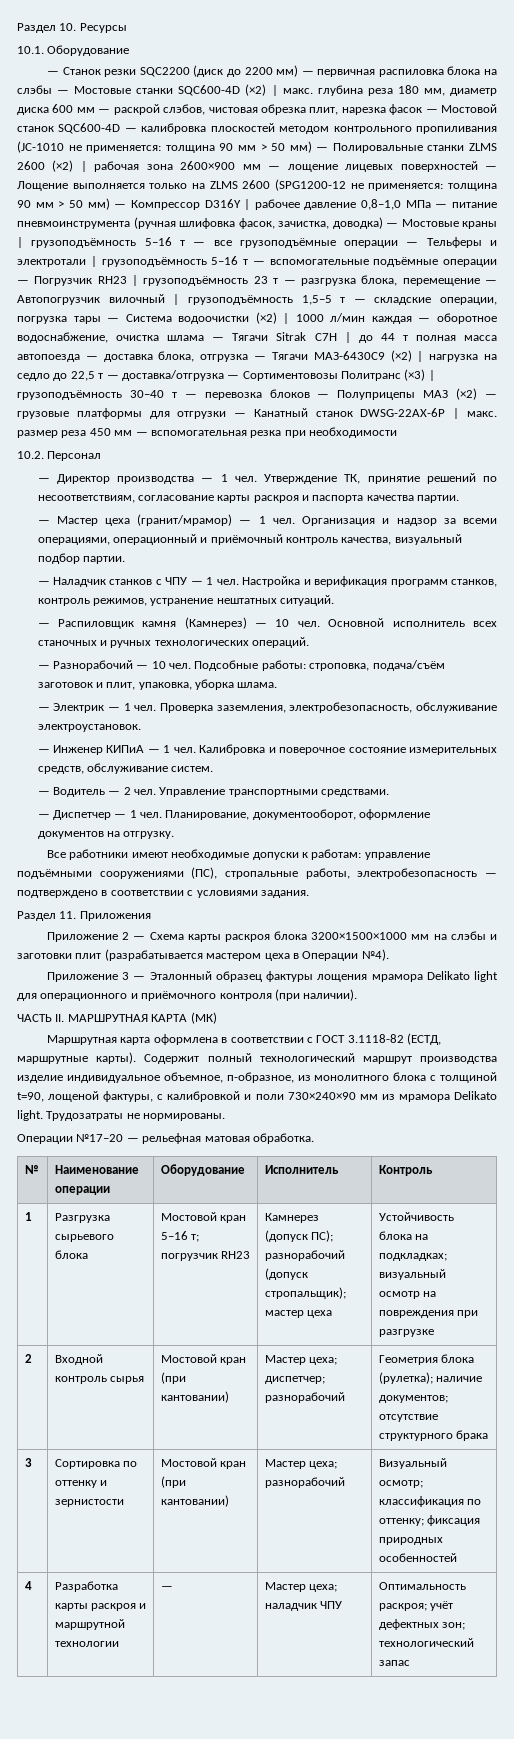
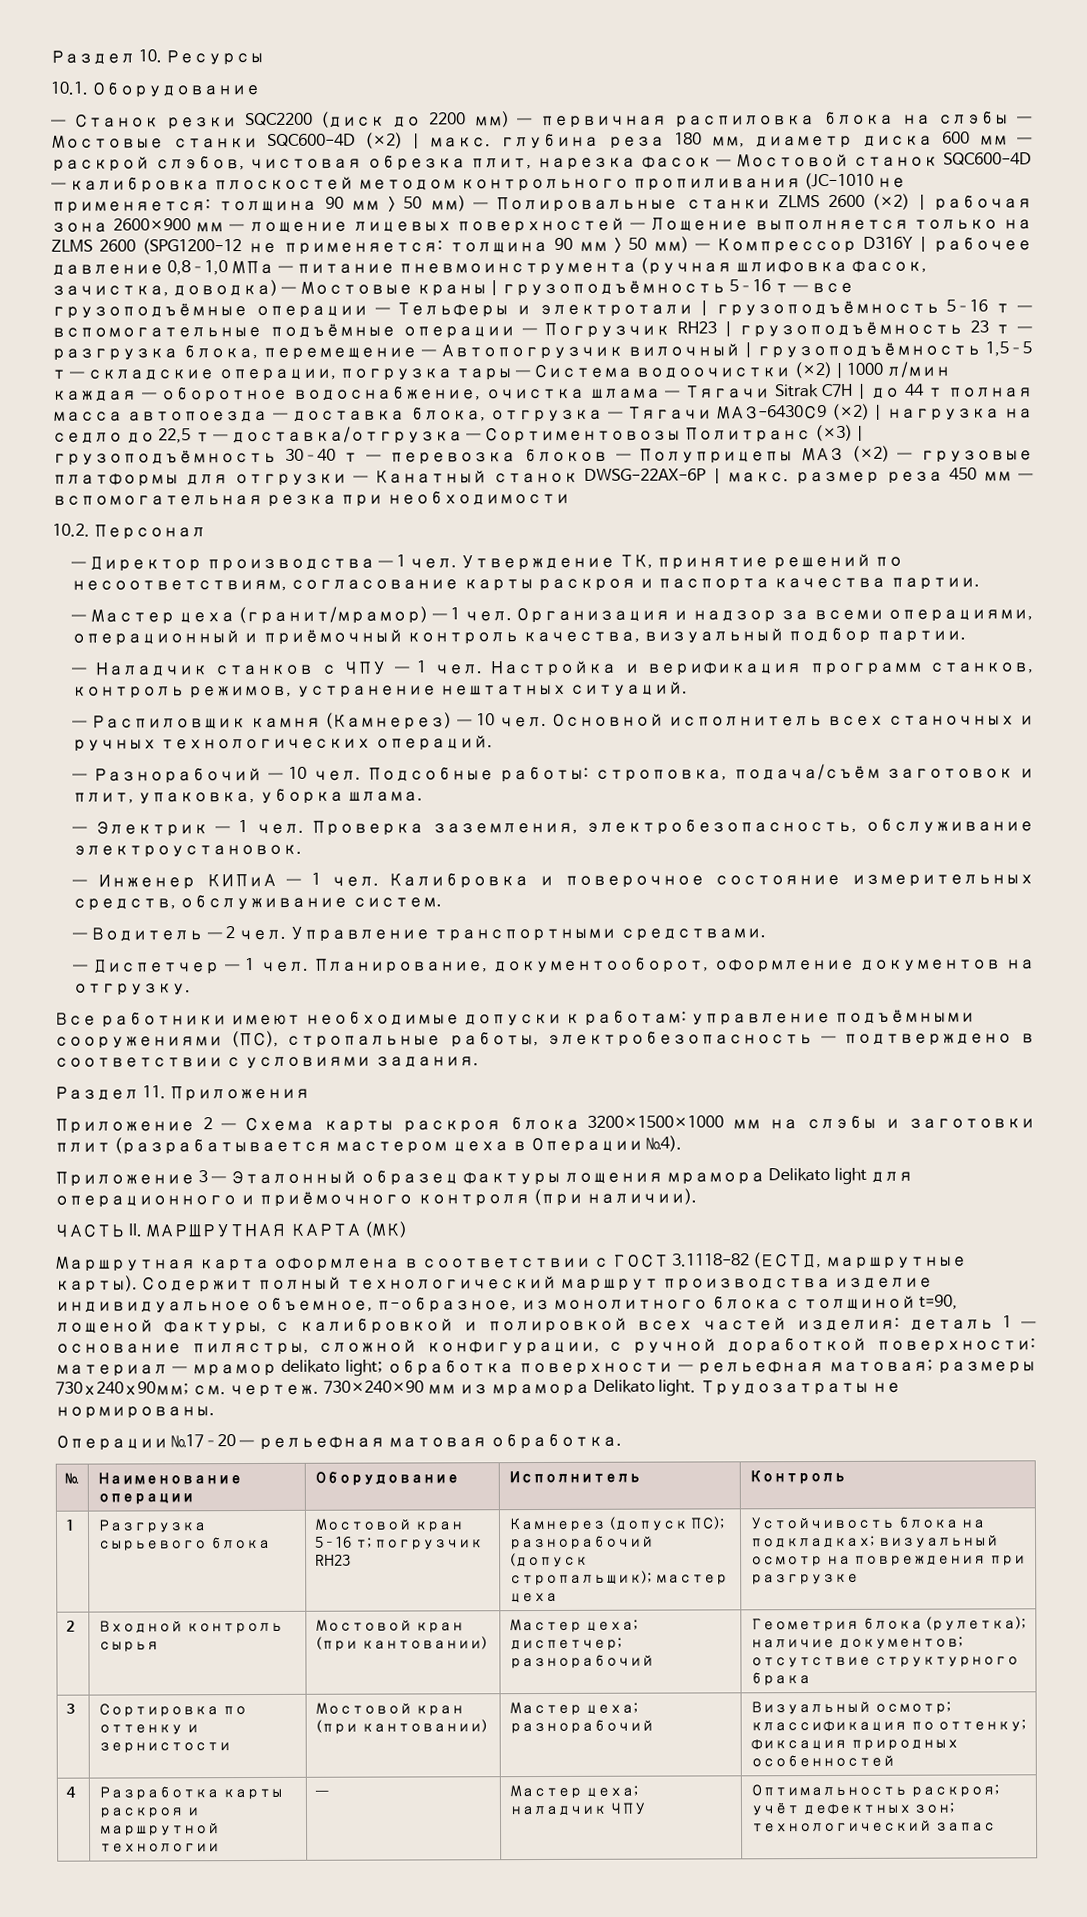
- Содержит полный технологический маршрут производства изделие индивидуальное объемное, п-образное, из монолитного блока с толщиной t=90, лощеной фактуры, с калибровкой и поли 730×240×90 мм из мрамора Delikato light.
+ Содержит полный технологический маршрут производства изделие индивидуальное объемное, п-образное, из монолитного блока с толщиной t=90, лощеной фактуры, с калибровкой и полировкой всех частей изделия: деталь 1 — основание пилястры, сложной конфигурации, с ручной доработкой поверхности: материал — мрамор delikato light; обработка поверхности — рельефная матовая; размеры 730х240х90мм; см. чертеж. 730×240×90 мм из мрамора Delikato light.

